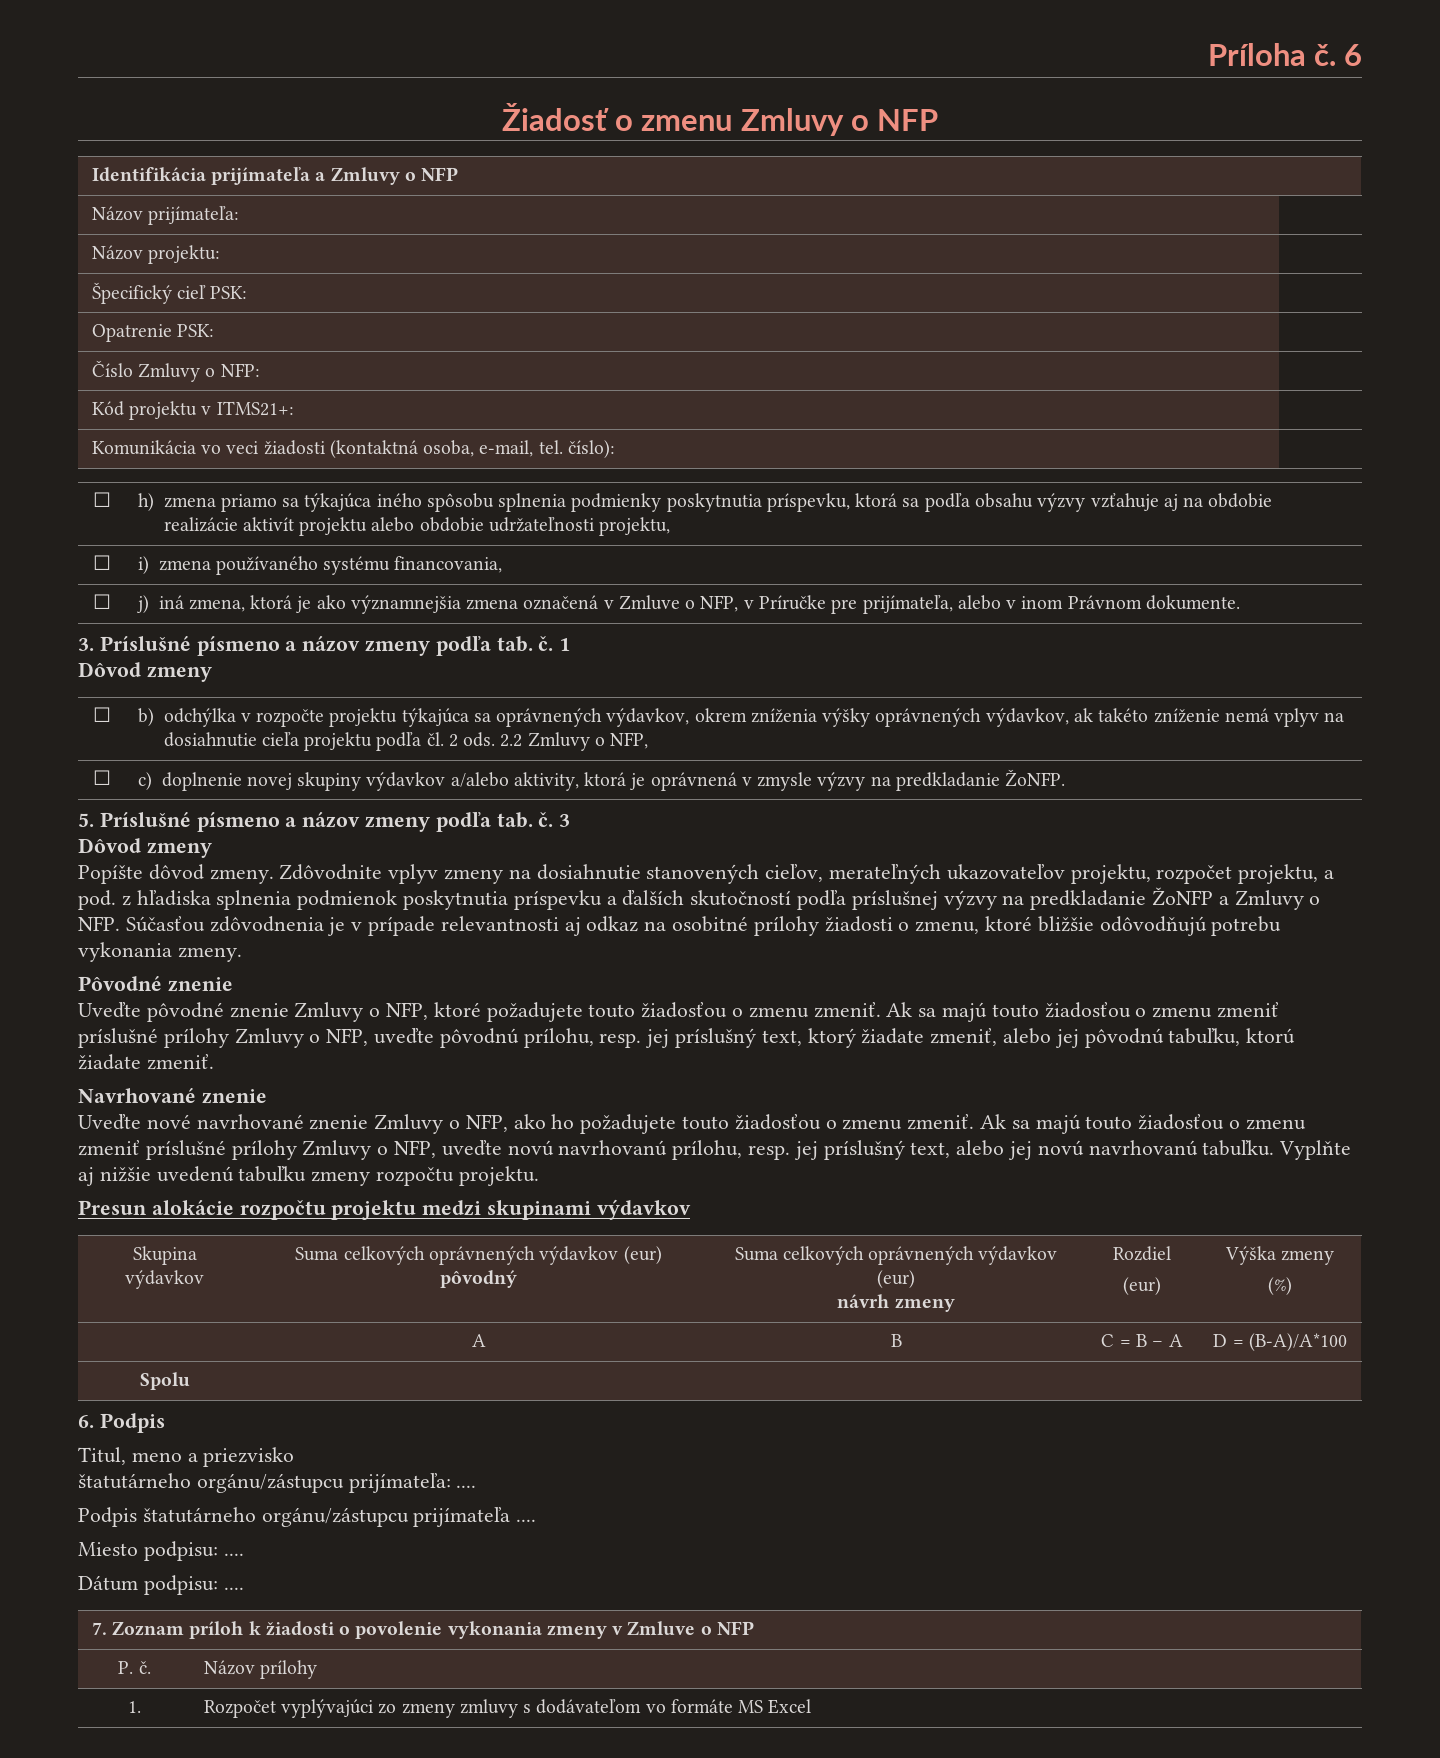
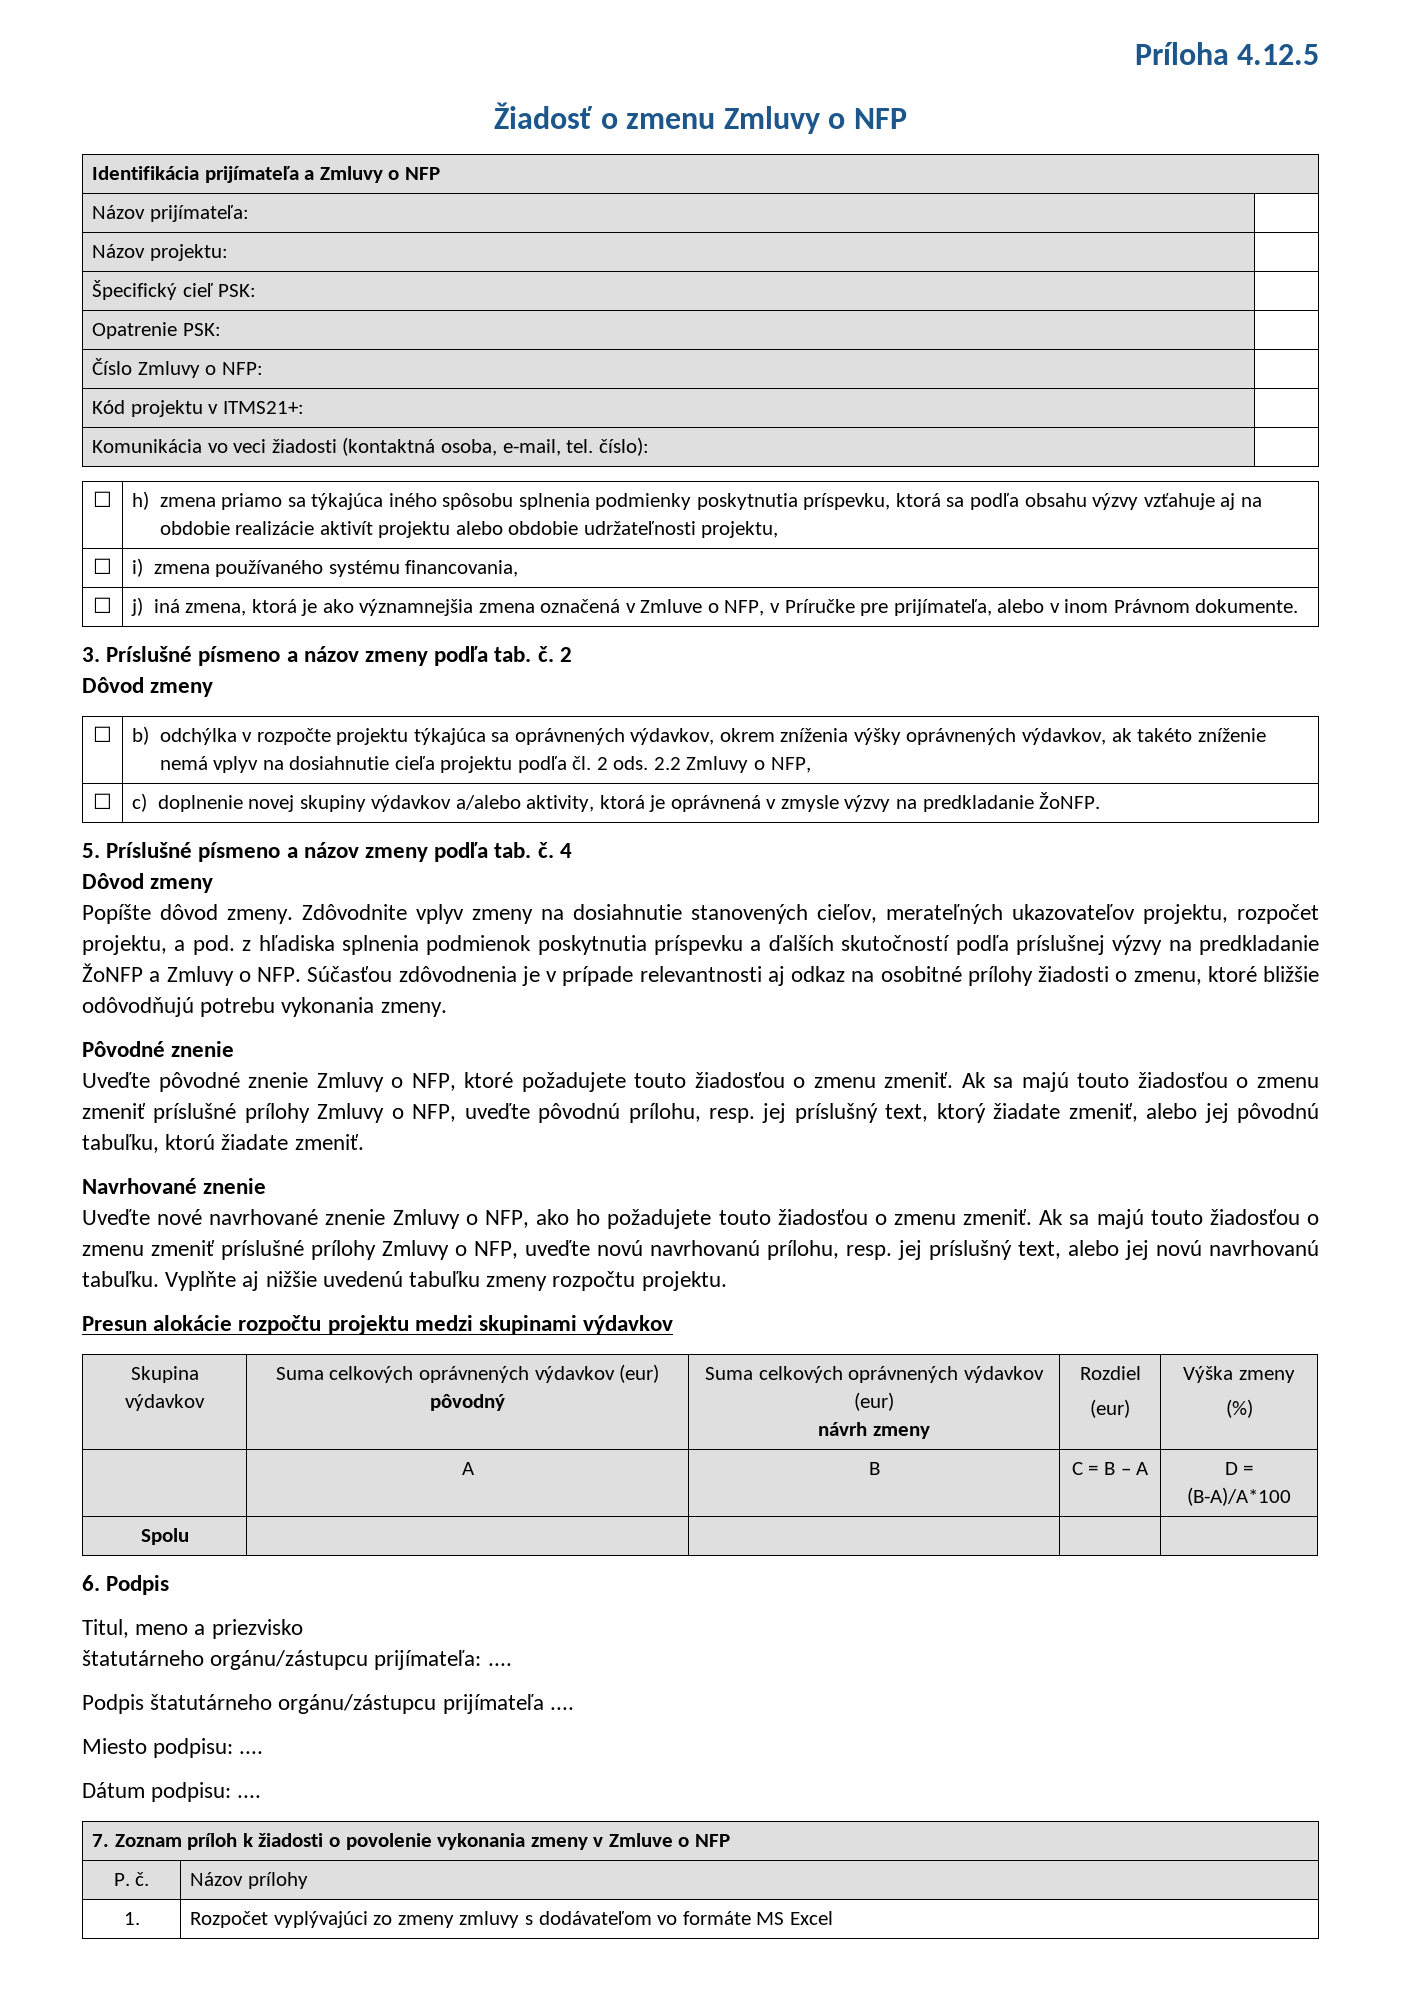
- Príloha č. 6
+ Príloha 4.12.5
- 3. Príslušné písmeno a názov zmeny podľa tab. č. 1
+ 3. Príslušné písmeno a názov zmeny podľa tab. č. 2
- 3
+ 4

